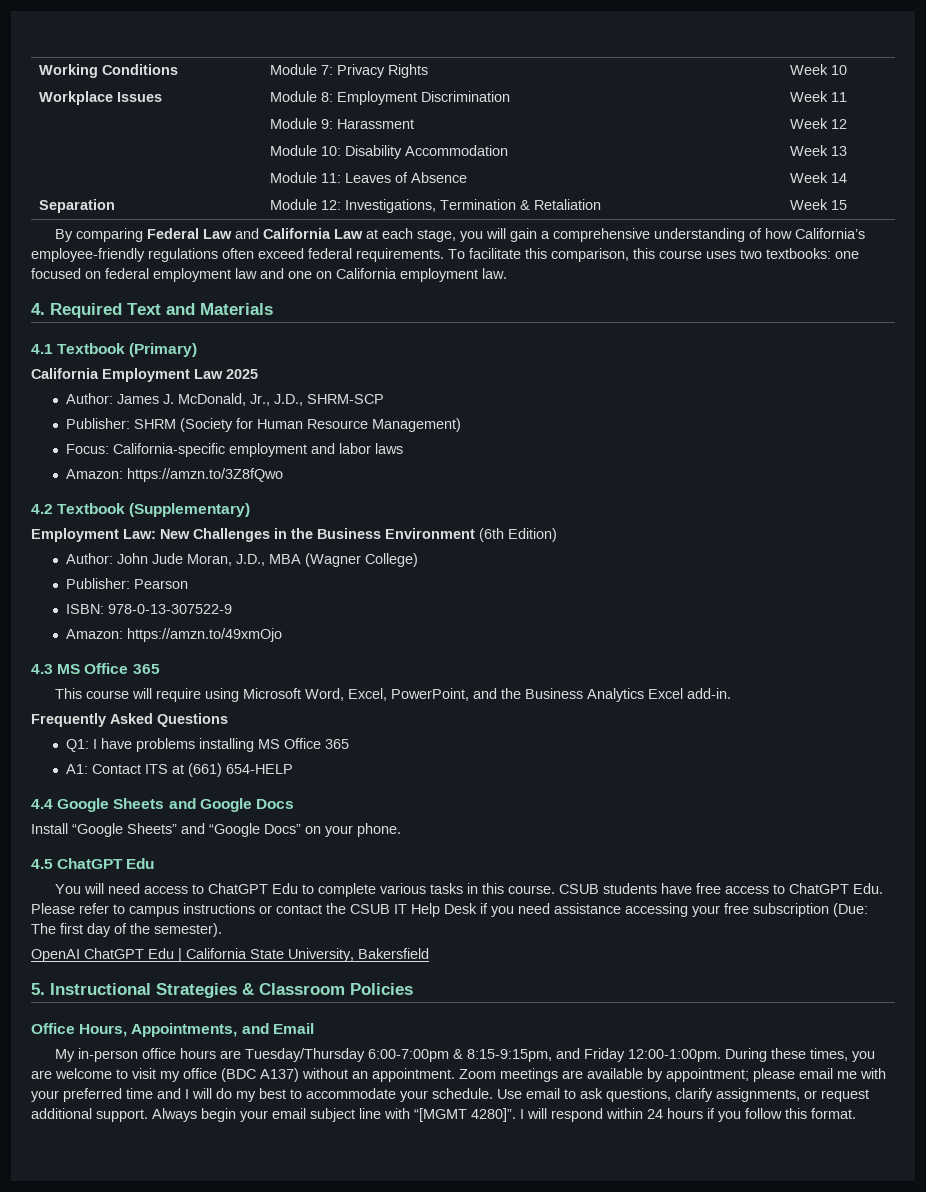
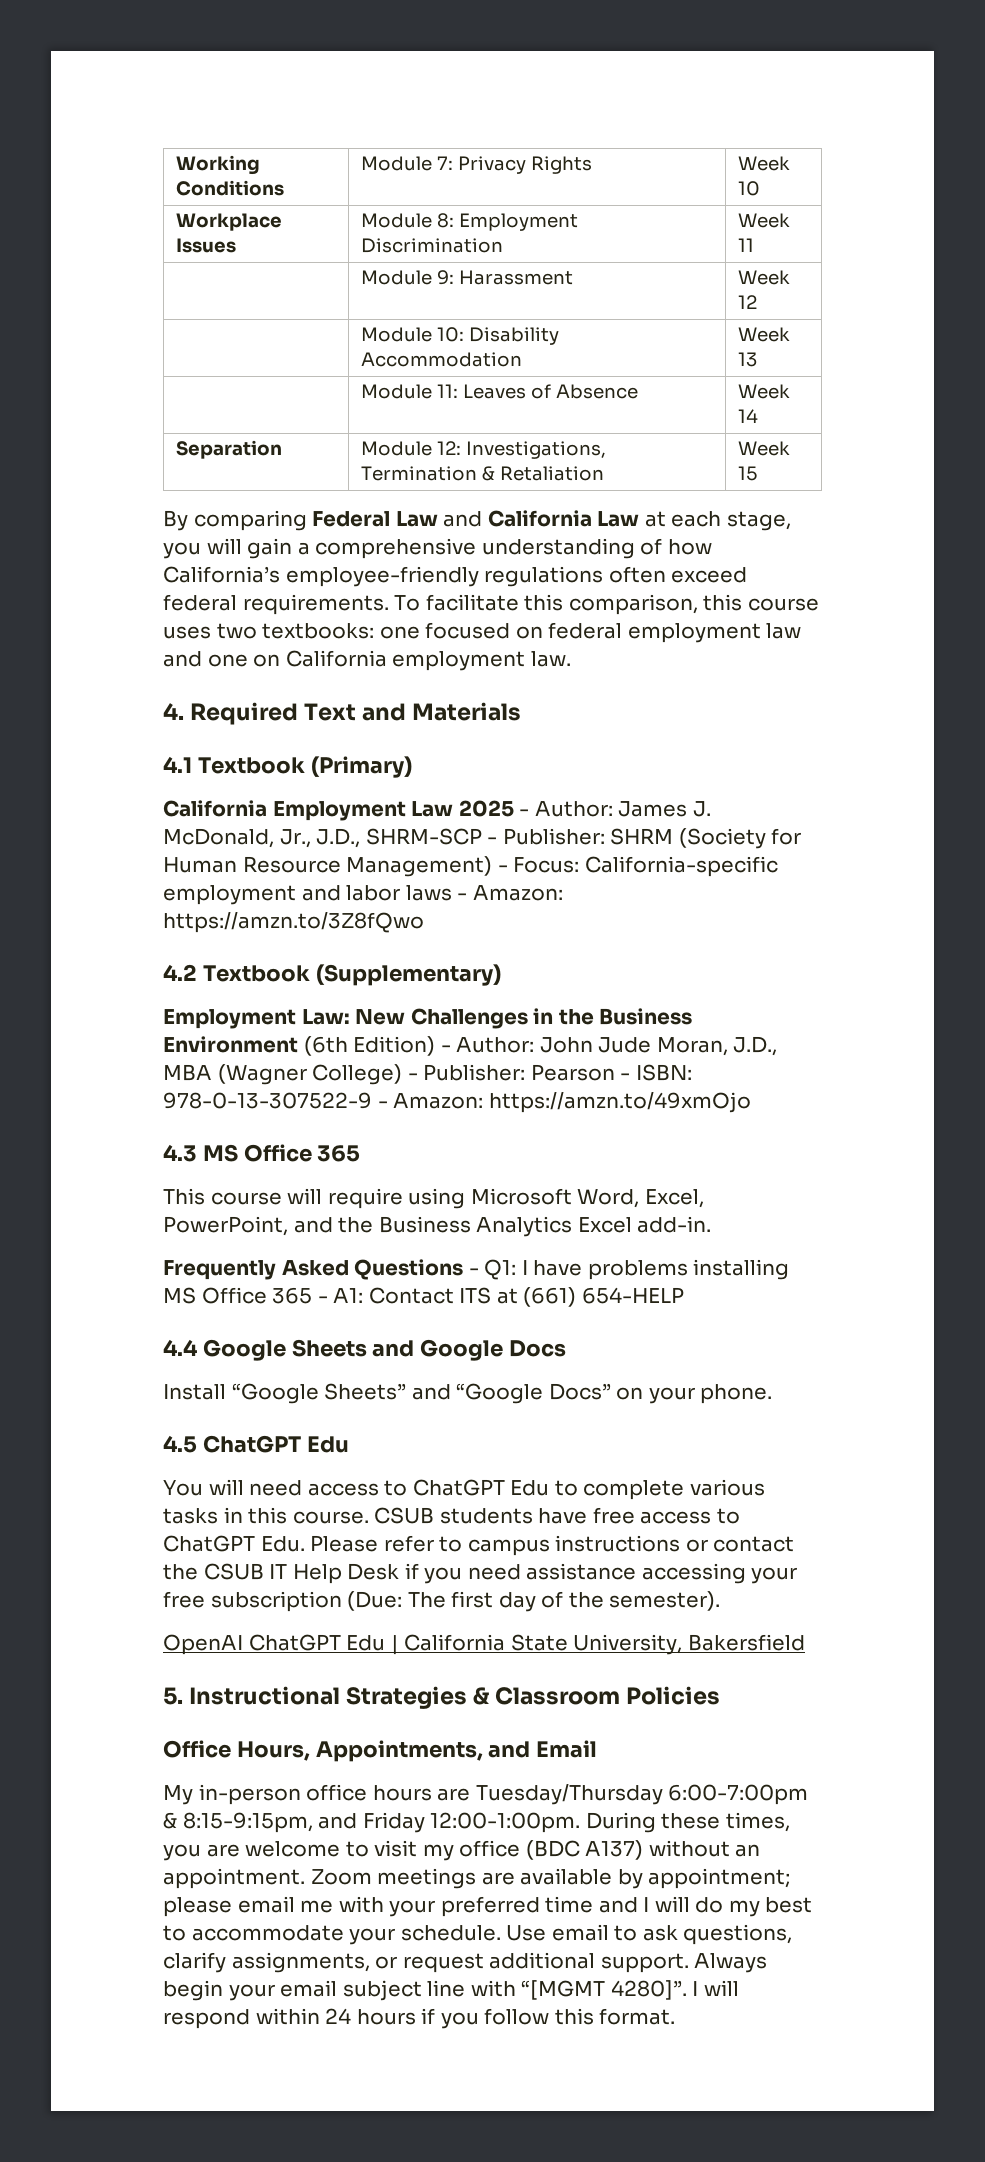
- California Employment Law 2025
- Author: James J. McDonald, Jr., J.D., SHRM-SCP
- Publisher: SHRM (Society for Human Resource Management)
- Focus: California-specific employment and labor laws
- Amazon: https://amzn.to/3Z8fQwo
+ California Employment Law 2025 - Author: James J. McDonald, Jr., J.D., SHRM-SCP - Publisher: SHRM (Society for Human Resource Management) - Focus: California-specific employment and labor laws - Amazon: https://amzn.to/3Z8fQwo
- Employment Law: New Challenges in the Business Environment (6th Edition)
- Author: John Jude Moran, J.D., MBA (Wagner College)
- Publisher: Pearson
- ISBN: 978-0-13-307522-9
- Amazon: https://amzn.to/49xmOjo
+ Employment Law: New Challenges in the Business Environment (6th Edition) - Author: John Jude Moran, J.D., MBA (Wagner College) - Publisher: Pearson - ISBN: 978-0-13-307522-9 - Amazon: https://amzn.to/49xmOjo
- Frequently Asked Questions
- Q1: I have problems installing MS Office 365
- A1: Contact ITS at (661) 654-HELP
+ Frequently Asked Questions - Q1: I have problems installing MS Office 365 - A1: Contact ITS at (661) 654-HELP

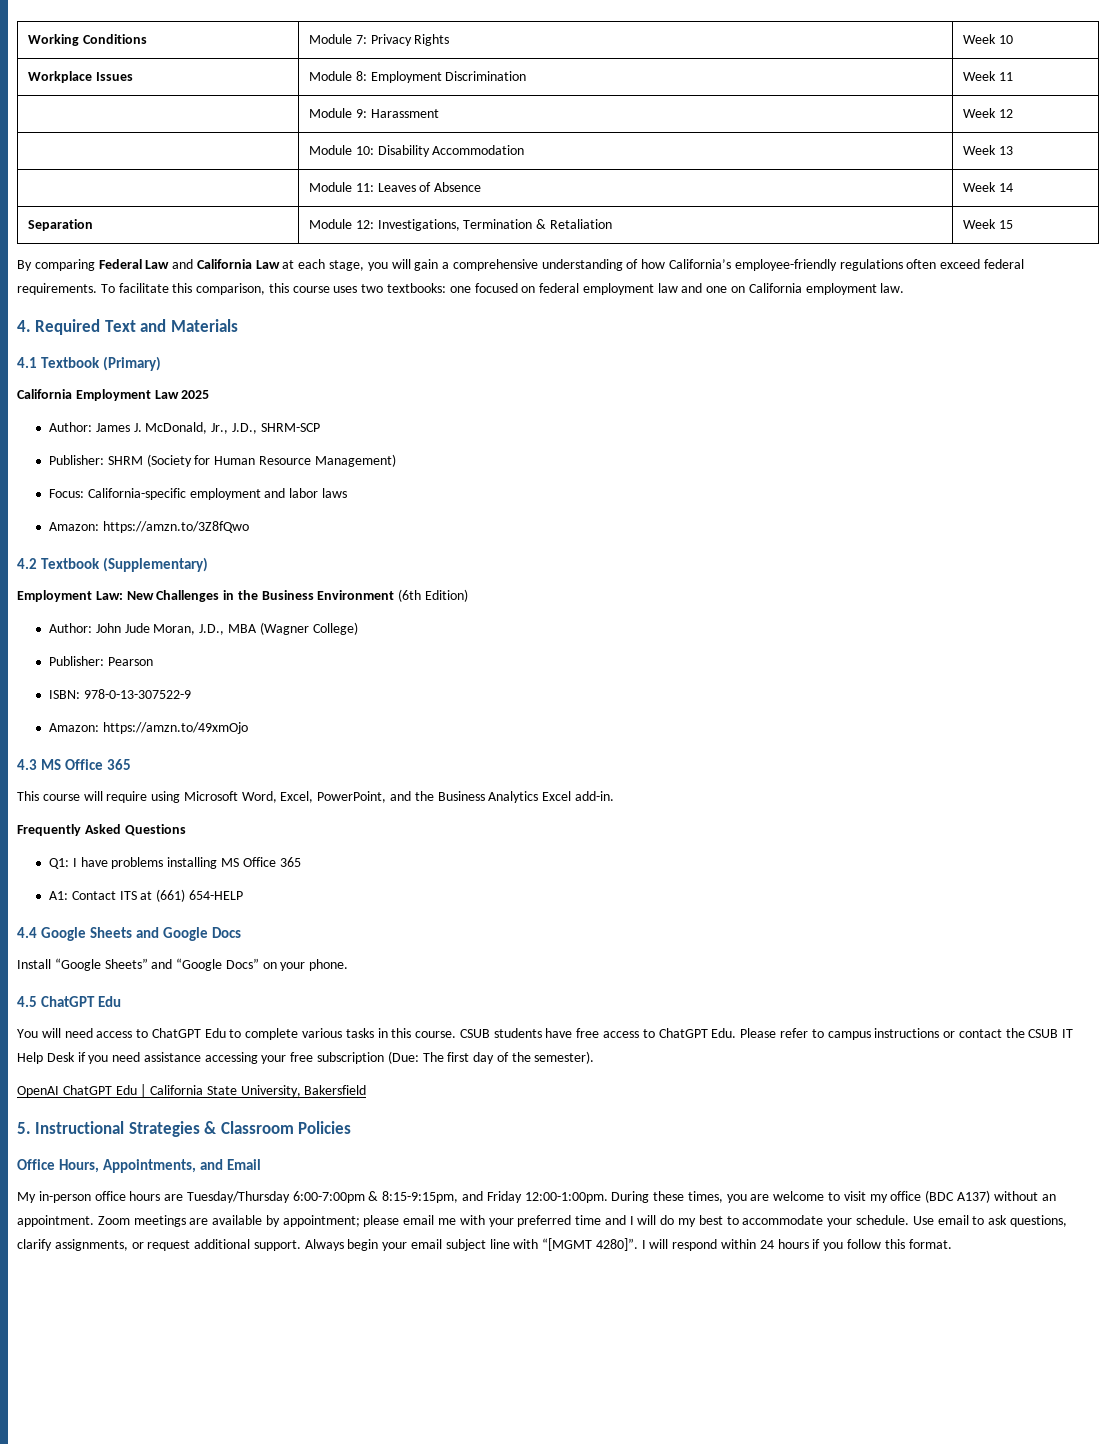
- California Employment Law 2025 - Author: James J. McDonald, Jr., J.D., SHRM-SCP - Publisher: SHRM (Society for Human Resource Management) - Focus: California-specific employment and labor laws - Amazon: https://amzn.to/3Z8fQwo
+ California Employment Law 2025
+ Author: James J. McDonald, Jr., J.D., SHRM-SCP
+ Publisher: SHRM (Society for Human Resource Management)
+ Focus: California-specific employment and labor laws
+ Amazon: https://amzn.to/3Z8fQwo
- Employment Law: New Challenges in the Business Environment (6th Edition) - Author: John Jude Moran, J.D., MBA (Wagner College) - Publisher: Pearson - ISBN: 978-0-13-307522-9 - Amazon: https://amzn.to/49xmOjo
+ Employment Law: New Challenges in the Business Environment (6th Edition)
+ Author: John Jude Moran, J.D., MBA (Wagner College)
+ Publisher: Pearson
+ ISBN: 978-0-13-307522-9
+ Amazon: https://amzn.to/49xmOjo
- Frequently Asked Questions - Q1: I have problems installing MS Office 365 - A1: Contact ITS at (661) 654-HELP
+ Frequently Asked Questions
+ Q1: I have problems installing MS Office 365
+ A1: Contact ITS at (661) 654-HELP

